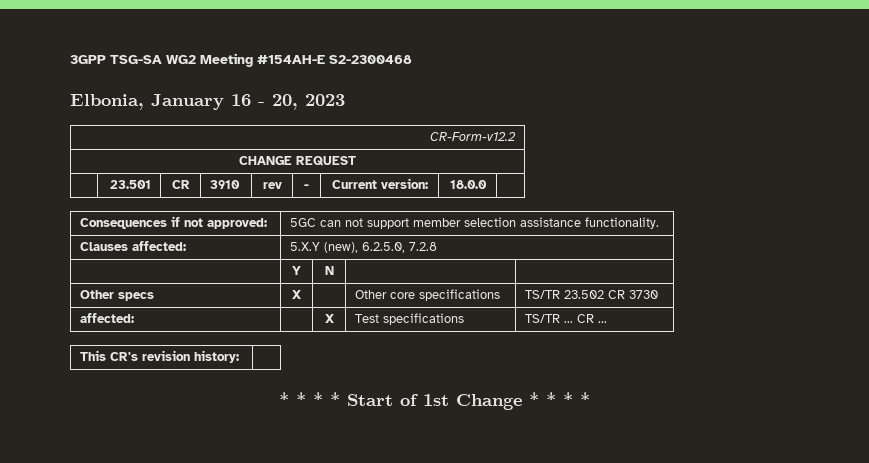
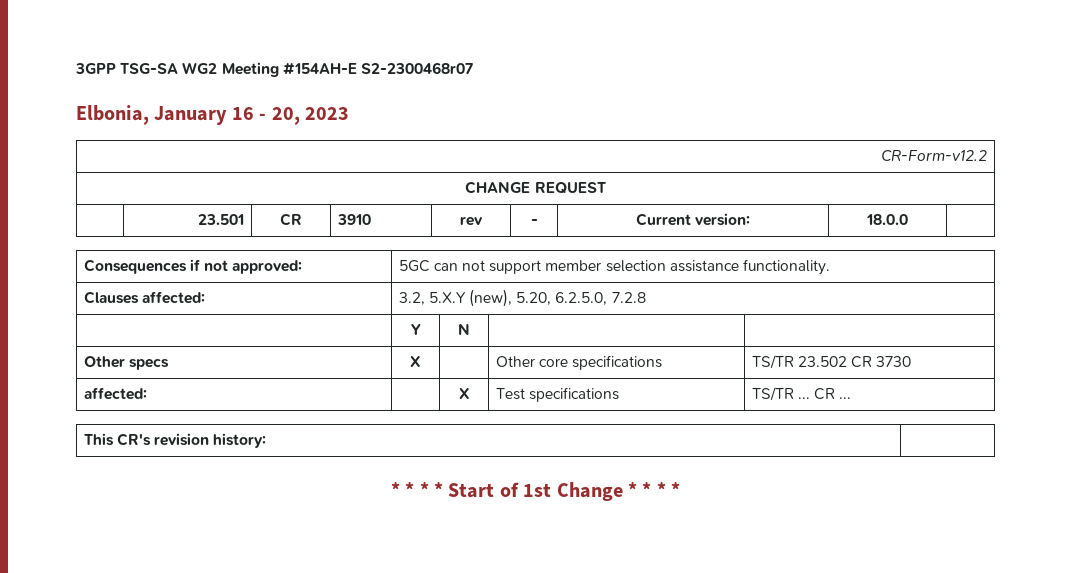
- 3GPP TSG-SA WG2 Meeting #154AH-E S2-2300468
+ 3GPP TSG-SA WG2 Meeting #154AH-E S2-2300468r07
- Clauses affected: | 5.X.Y (new), 6.2.5.0, 7.2.8
+ Clauses affected: | 3.2, 5.X.Y (new), 5.20, 6.2.5.0, 7.2.8

